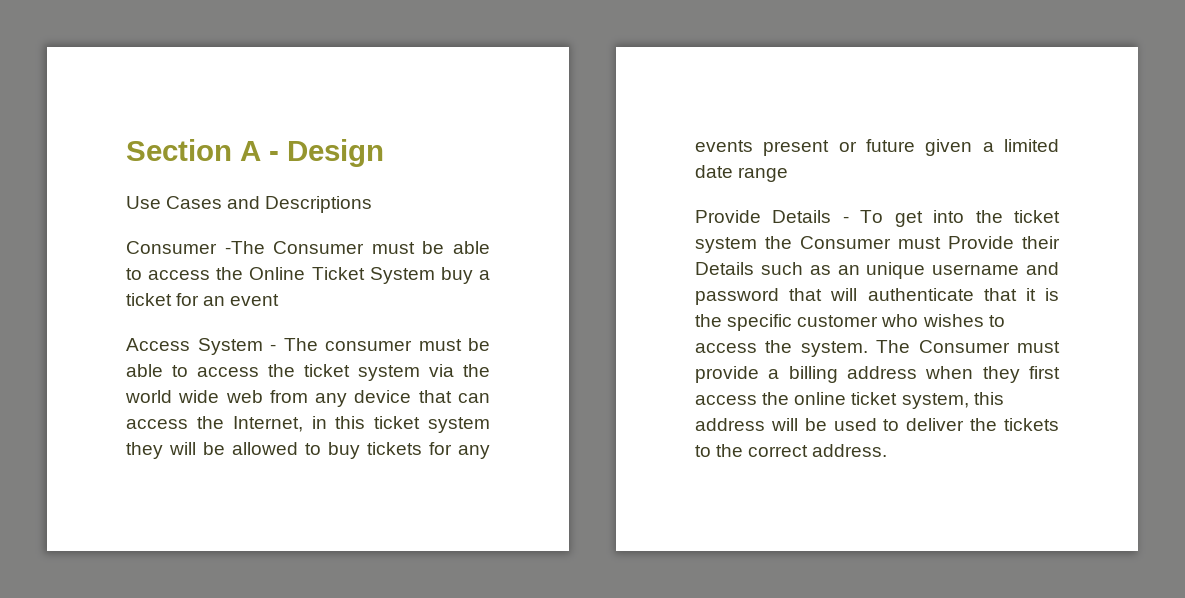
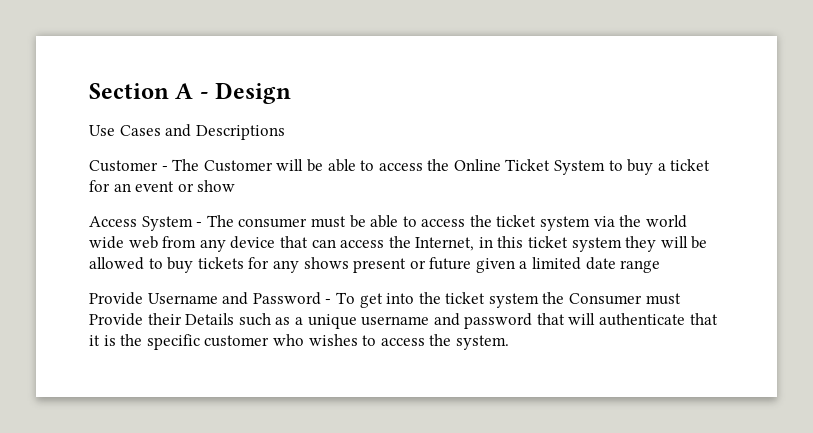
- Consumer -The Consumer must be able to access the Online Ticket System buy a ticket for an event
+ Customer - The Customer will be able to access the Online Ticket System to buy a ticket for an event or show
- Access System - The consumer must be able to access the ticket system via the world wide web from any device that can access the Internet, in this ticket system they will be allowed to buy tickets for any events present or future given a limited date range
+ Access System - The consumer must be able to access the ticket system via the world wide web from any device that can access the Internet, in this ticket system they will be allowed to buy tickets for any shows present or future given a limited date range
- Provide Details - To get into the ticket system the Consumer must Provide their Details such as an unique username and password that will authenticate that it is the specific customer who wishes to access the system. The Consumer must provide a billing address when they first access the online ticket system, this address will be used to deliver the tickets to the correct address.
+ Provide Username and Password - To get into the ticket system the Consumer must Provide their Details such as a unique username and password that will authenticate that it is the specific customer who wishes to access the system.

